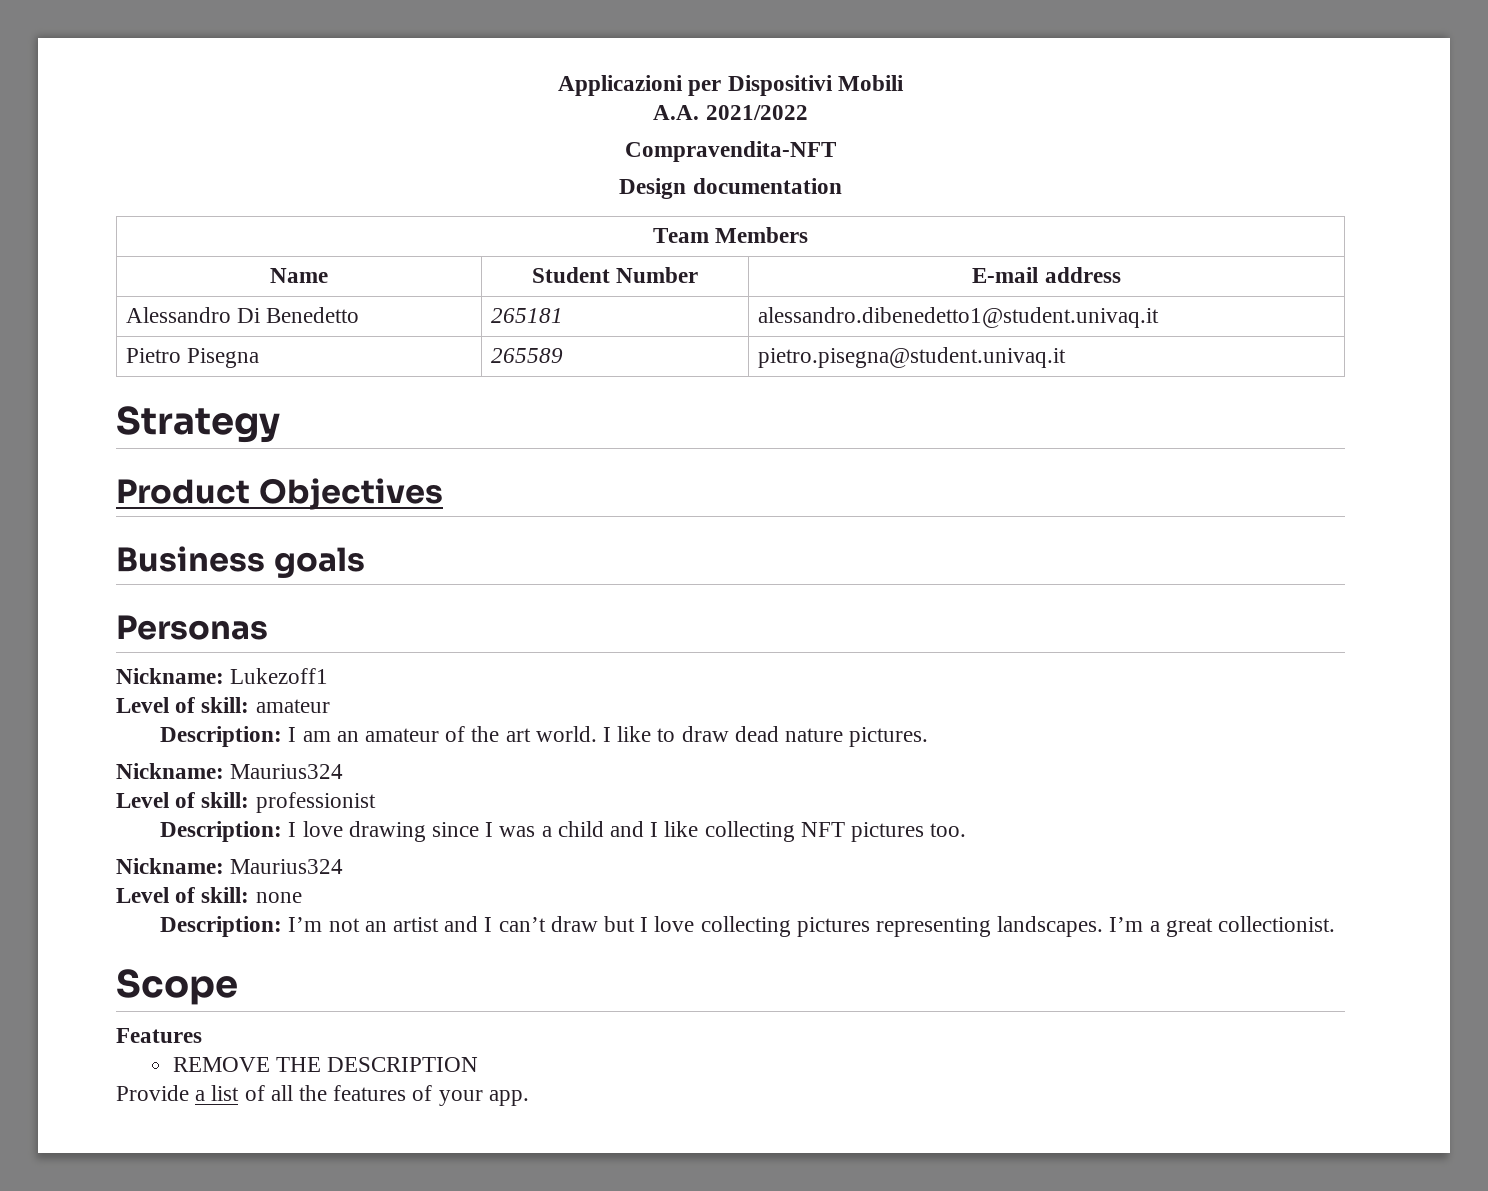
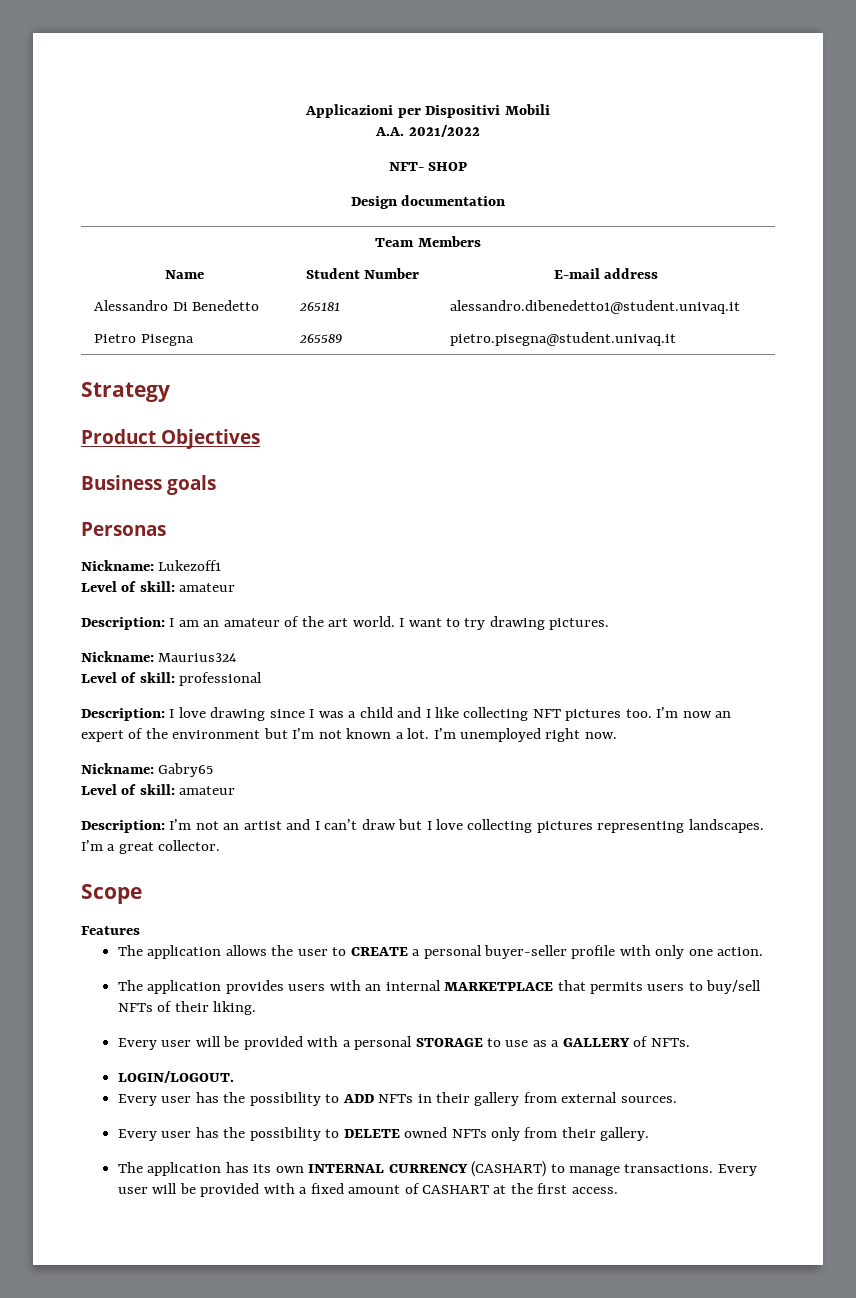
- Compravendita-NFT
+ NFT- SHOP
- I like to draw dead nature pictures.
+ I want to try drawing pictures.
- Level of skill: professionist
+ Level of skill: professional
- Description: I love drawing since I was a child and I like collecting NFT pictures too.
- Nickname: Maurius324
- Level of skill: none
+ Description: I love drawing since I was a child and I like collecting NFT pictures too. I’m now an expert of the environment but I’m not known a lot. I’m unemployed right now.
+ Nickname: Gabry65
+ Level of skill: amateur
- I’m a great collectionist.
+ I’m a great collector.
- REMOVE THE DESCRIPTION
- Provide a list of all the features of your app.
+ The application allows the user to CREATE a personal buyer-seller profile with only one action.
+ The application provides users with an internal MARKETPLACE that permits users to buy/sell NFTs of their liking.
+ Every user will be provided with a personal STORAGE to use as a GALLERY of NFTs.
+ LOGIN/LOGOUT.
+ Every user has the possibility to ADD NFTs in their gallery from external sources.
+ Every user has the possibility to DELETE owned NFTs only from their gallery.
+ The application has its own INTERNAL CURRENCY (CASHART) to manage transactions. Every user will be provided with a fixed amount of CASHART at the first access.

